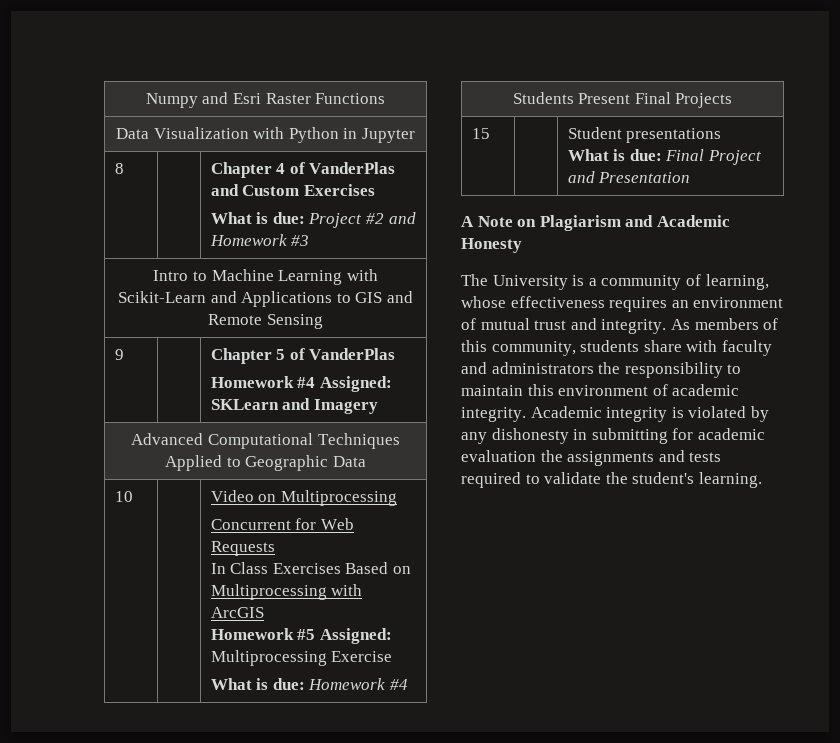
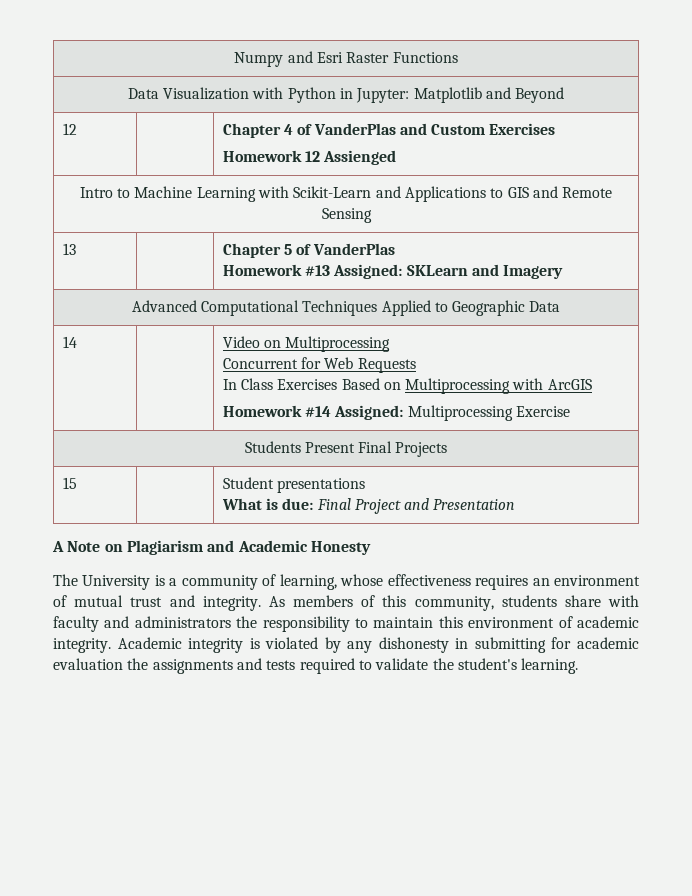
- Data Visualization with Python in Jupyter
- 8 | | Chapter 4 of VanderPlas and Custom Exercises
- What is due: Project #2 and Homework #3
+ Data Visualization with Python in Jupyter: Matplotlib and Beyond
+ 12 | | Chapter 4 of VanderPlas and Custom Exercises
+ Homework 12 Assienged
- 9 | | Chapter 5 of VanderPlas
- Homework #4 Assigned: SKLearn and Imagery
+ 13 | | Chapter 5 of VanderPlas
+ Homework #13 Assigned: SKLearn and Imagery
- 10 | | Video on Multiprocessing
+ 14 | | Video on Multiprocessing
  Concurrent for Web Requests
  In Class Exercises Based on Multiprocessing with ArcGIS
- Homework #5 Assigned: Multiprocessing Exercise
- What is due: Homework #4
+ Homework #14 Assigned: Multiprocessing Exercise

